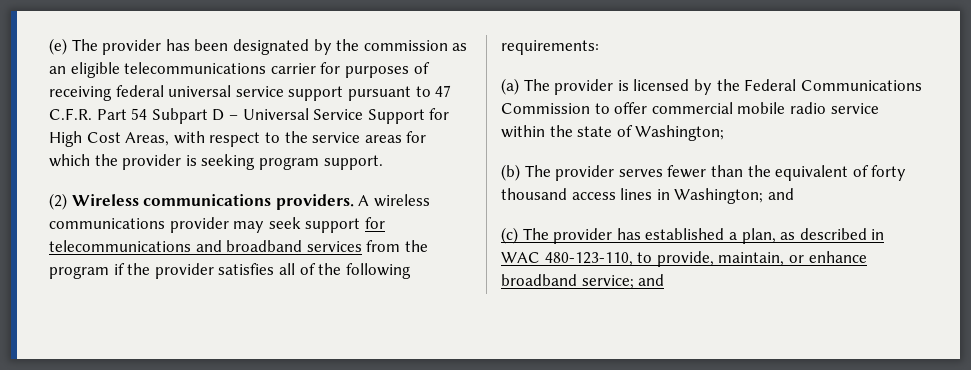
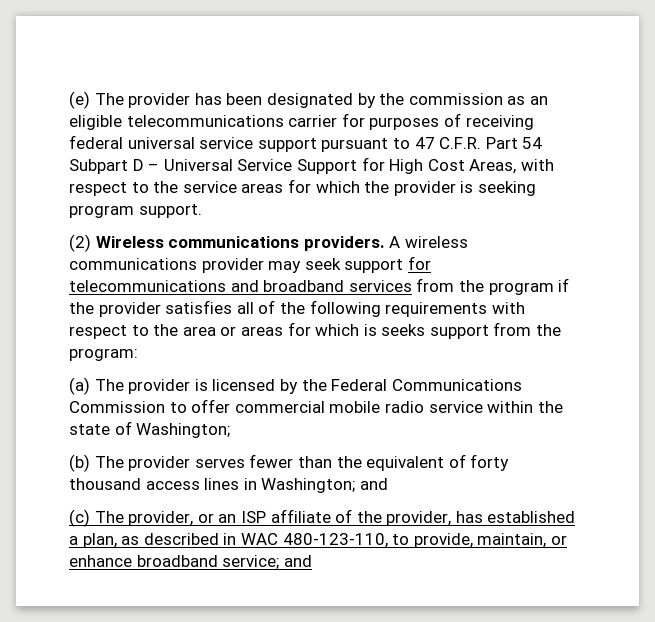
- A wireless communications provider may seek support for telecommunications and broadband services from the program if the provider satisfies all of the following requirements:
+ A wireless communications provider may seek support for telecommunications and broadband services from the program if the provider satisfies all of the following requirements with respect to the area or areas for which is seeks support from the program:
- (c) The provider has established a plan, as described in WAC 480-123-110, to provide, maintain, or enhance broadband service; and
+ (c) The provider, or an ISP affiliate of the provider, has established a plan, as described in WAC 480-123-110, to provide, maintain, or enhance broadband service; and

